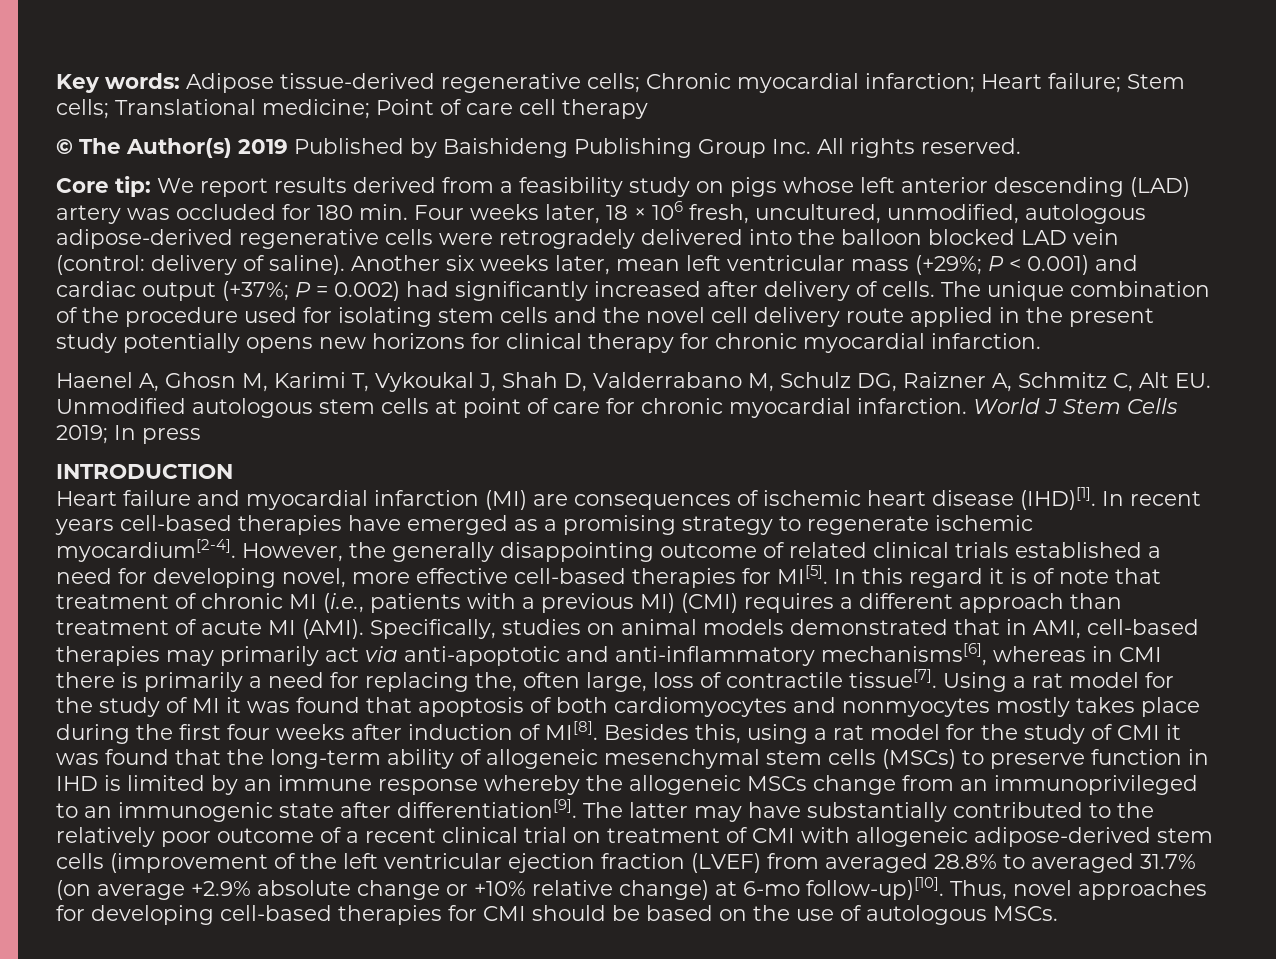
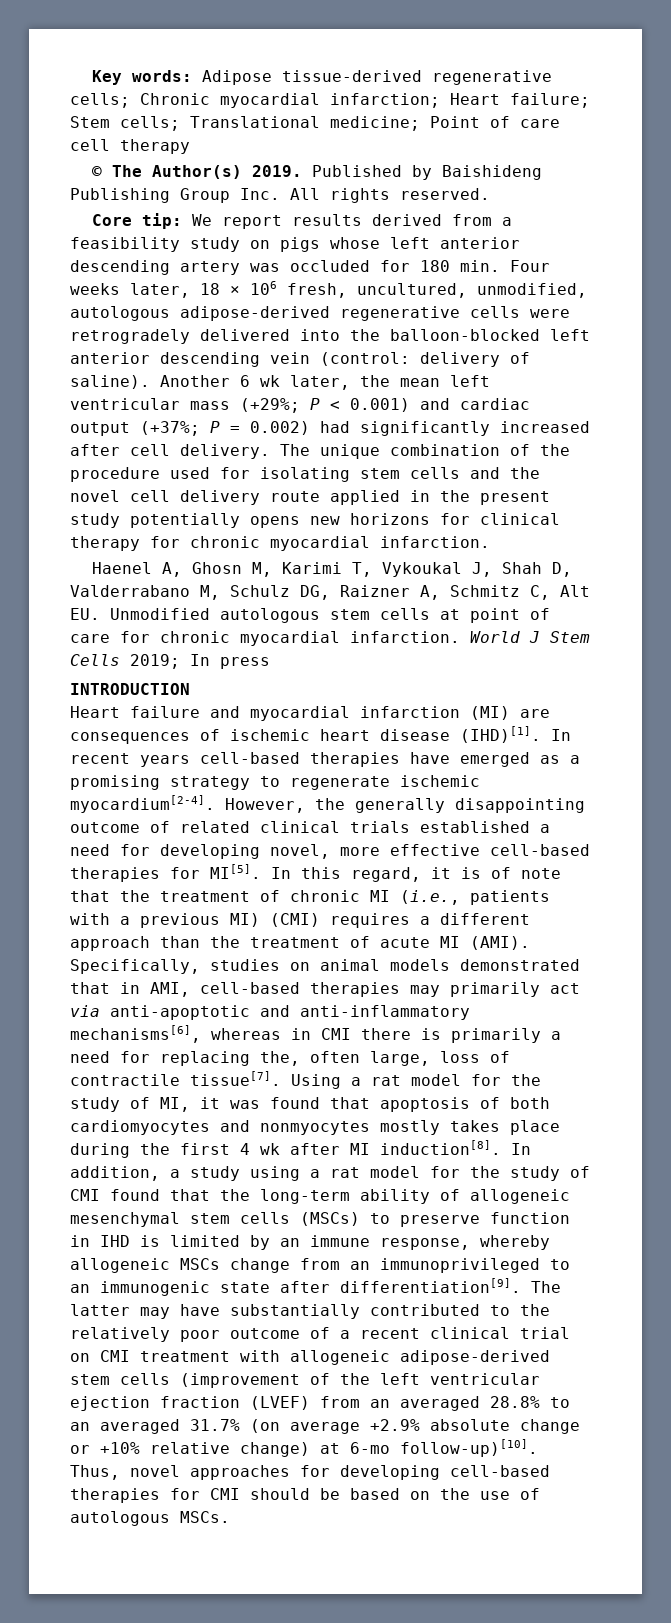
- © The Author(s) 2019 Published by Baishideng Publishing Group Inc. All rights reserved.
+ © The Author(s) 2019. Published by Baishideng Publishing Group Inc. All rights reserved.
- Core tip: We report results derived from a feasibility study on pigs whose left anterior descending (LAD) artery was occluded for 180 min. Four weeks later, 18 × 106 fresh, uncultured, unmodified, autologous adipose-derived regenerative cells were retrogradely delivered into the balloon blocked LAD vein (control: delivery of saline).
+ Core tip: We report results derived from a feasibility study on pigs whose left anterior descending artery was occluded for 180 min. Four weeks later, 18 × 106 fresh, uncultured, unmodified, autologous adipose-derived regenerative cells were retrogradely delivered into the balloon-blocked left anterior descending vein (control: delivery of saline).
- Another six weeks later, mean left ventricular mass (+29%; P < 0.001) and cardiac output (+37%; P = 0.002) had significantly increased after delivery of cells.
+ Another 6 wk later, the mean left ventricular mass (+29%; P < 0.001) and cardiac output (+37%; P = 0.002) had significantly increased after cell delivery.
- In this regard it is of note that treatment of chronic MI (i.e., patients with a previous MI) (CMI) requires a different approach than treatment of acute MI (AMI).
+ In this regard, it is of note that the treatment of chronic MI (i.e., patients with a previous MI) (CMI) requires a different approach than the treatment of acute MI (AMI).
- Using a rat model for the study of MI it was found that apoptosis of both cardiomyocytes and nonmyocytes mostly takes place during the first four weeks after induction of MI[8]. Besides this, using a rat model for the study of CMI it was found that the long-term ability of allogeneic mesenchymal stem cells (MSCs) to preserve function in IHD is limited by an immune response whereby the allogeneic MSCs change from an immunoprivileged to an immunogenic state after differentiation[9].
+ Using a rat model for the study of MI, it was found that apoptosis of both cardiomyocytes and nonmyocytes mostly takes place during the first 4 wk after MI induction[8]. In addition, a study using a rat model for the study of CMI found that the long-term ability of allogeneic mesenchymal stem cells (MSCs) to preserve function in IHD is limited by an immune response, whereby allogeneic MSCs change from an immunoprivileged to an immunogenic state after differentiation[9].
- The latter may have substantially contributed to the relatively poor outcome of a recent clinical trial on treatment of CMI with allogeneic adipose-derived stem cells (improvement of the left ventricular ejection fraction (LVEF) from averaged 28.8% to averaged 31.7% (on average +2.9% absolute change or +10% relative change) at 6-mo follow-up)[10].
+ The latter may have substantially contributed to the relatively poor outcome of a recent clinical trial on CMI treatment with allogeneic adipose-derived stem cells (improvement of the left ventricular ejection fraction (LVEF) from an averaged 28.8% to an averaged 31.7% (on average +2.9% absolute change or +10% relative change) at 6-mo follow-up)[10].

